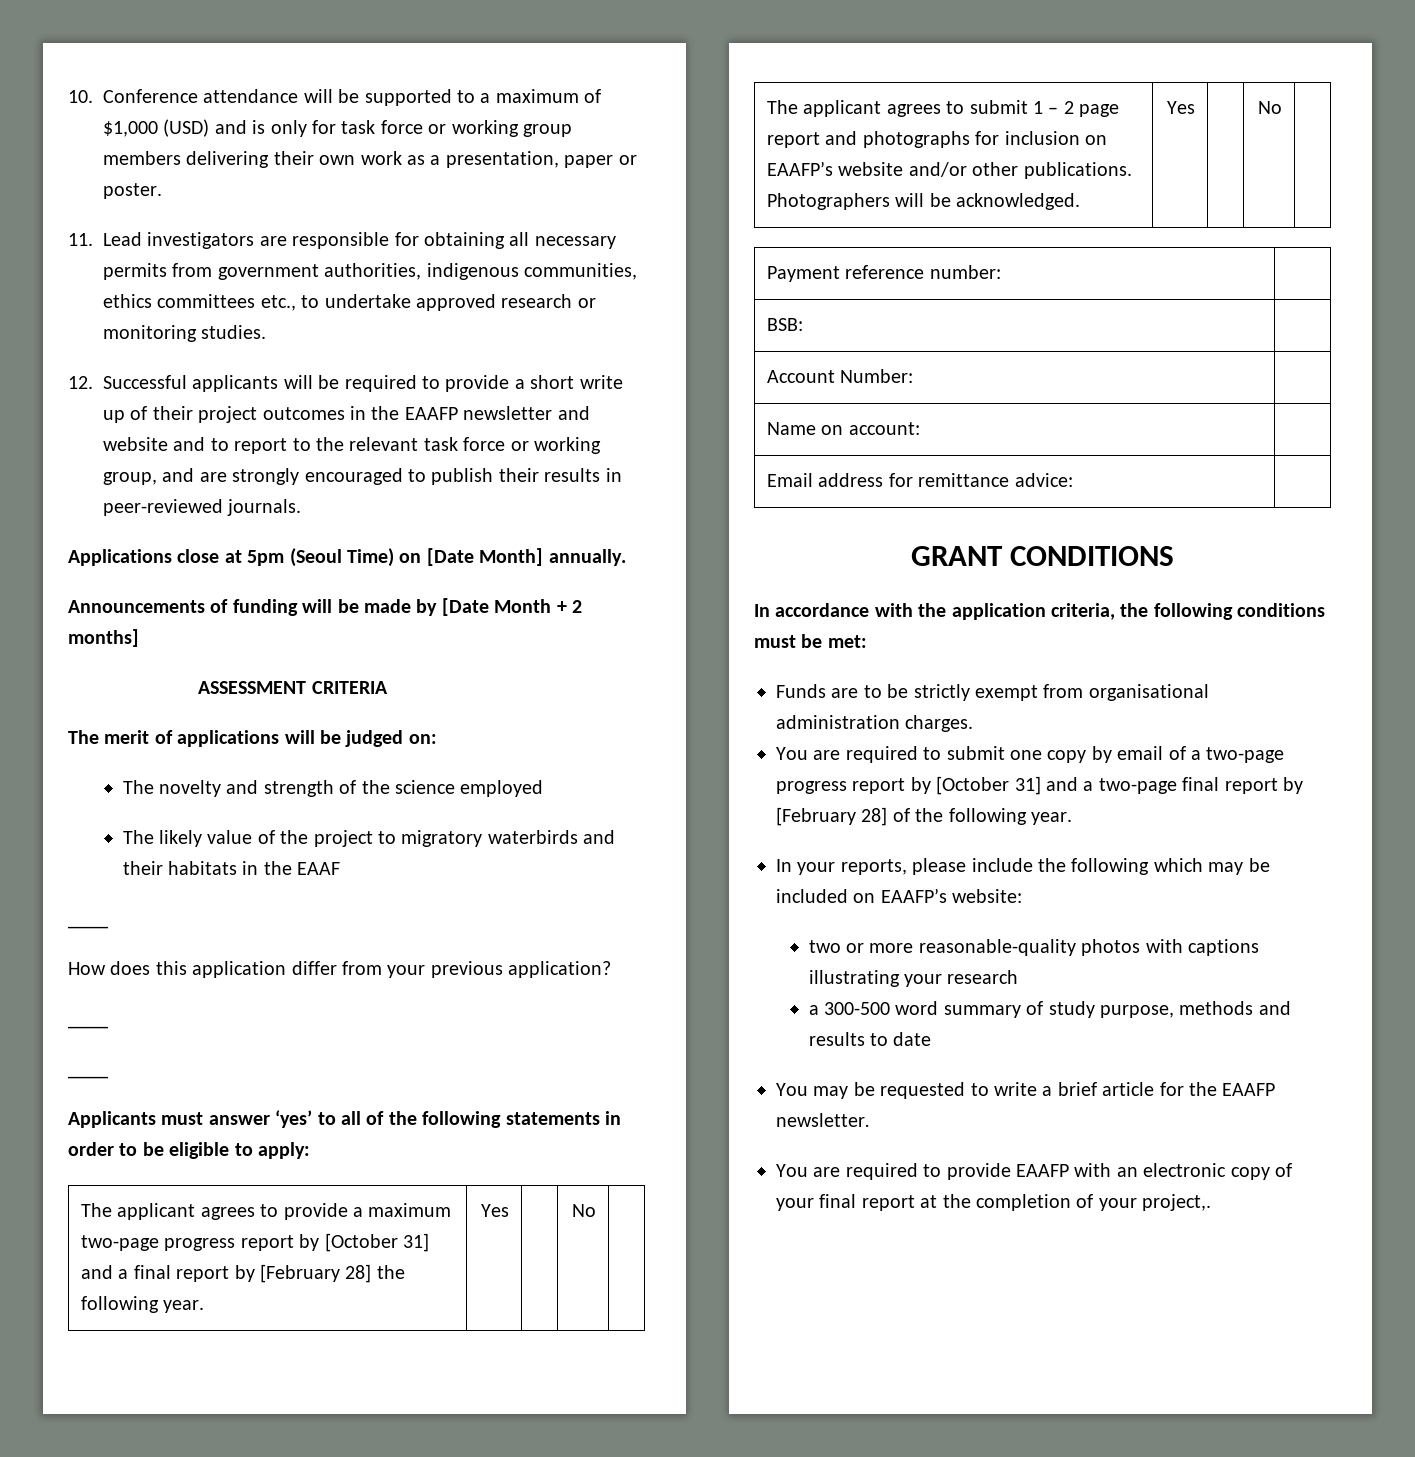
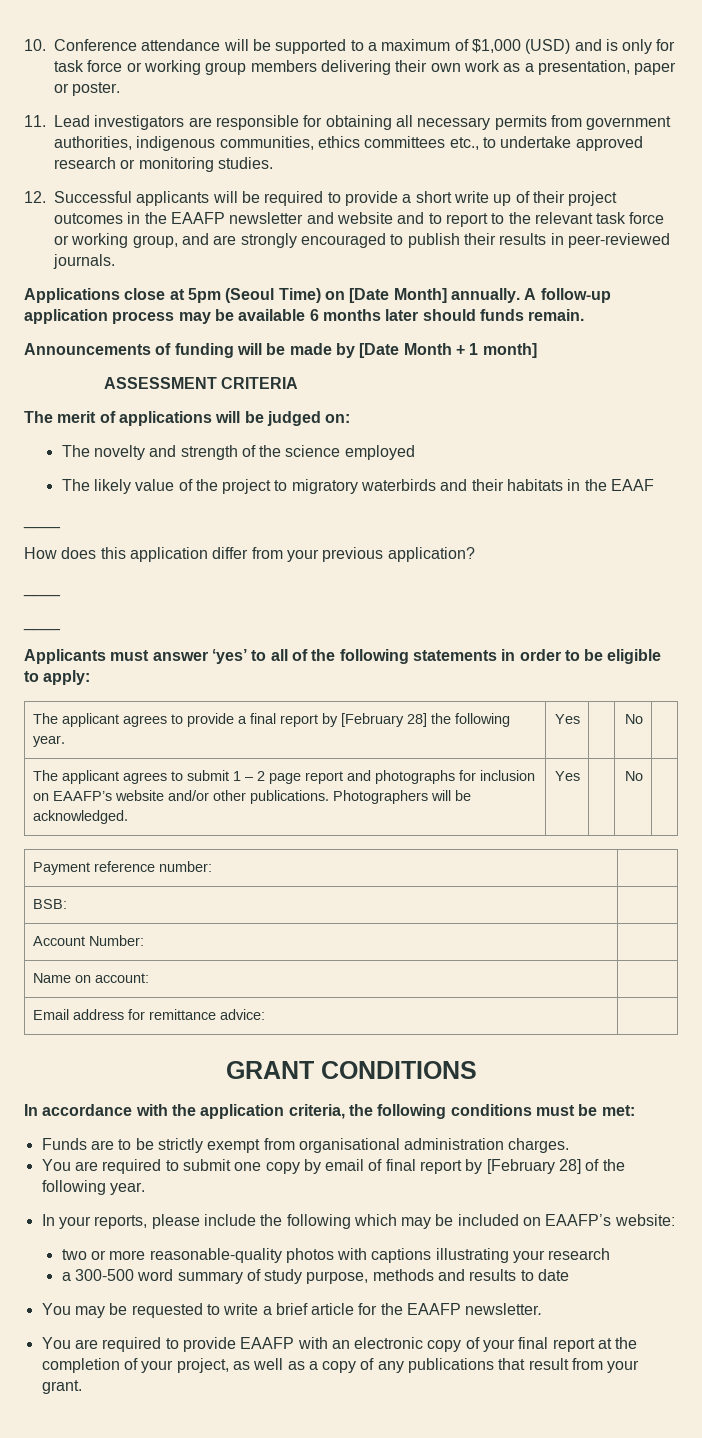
+ A follow-up application process may be available 6 months later should funds remain.
- Announcements of funding will be made by [Date Month + 2 months]
+ Announcements of funding will be made by [Date Month + 1 month]
- The applicant agrees to provide a maximum two-page progress report by [October 31] and a final report by [February 28] the following year. | Yes | | No |
+ The applicant agrees to provide a final report by [February 28] the following year. | Yes | | No |
- You are required to submit one copy by email of a two-page progress report by [October 31] and a two-page final report by [February 28] of the following year.
+ You are required to submit one copy by email of final report by [February 28] of the following year.
- You are required to provide EAAFP with an electronic copy of your final report at the completion of your project,.
+ You are required to provide EAAFP with an electronic copy of your final report at the completion of your project, as well as a copy of any publications that result from your grant.

